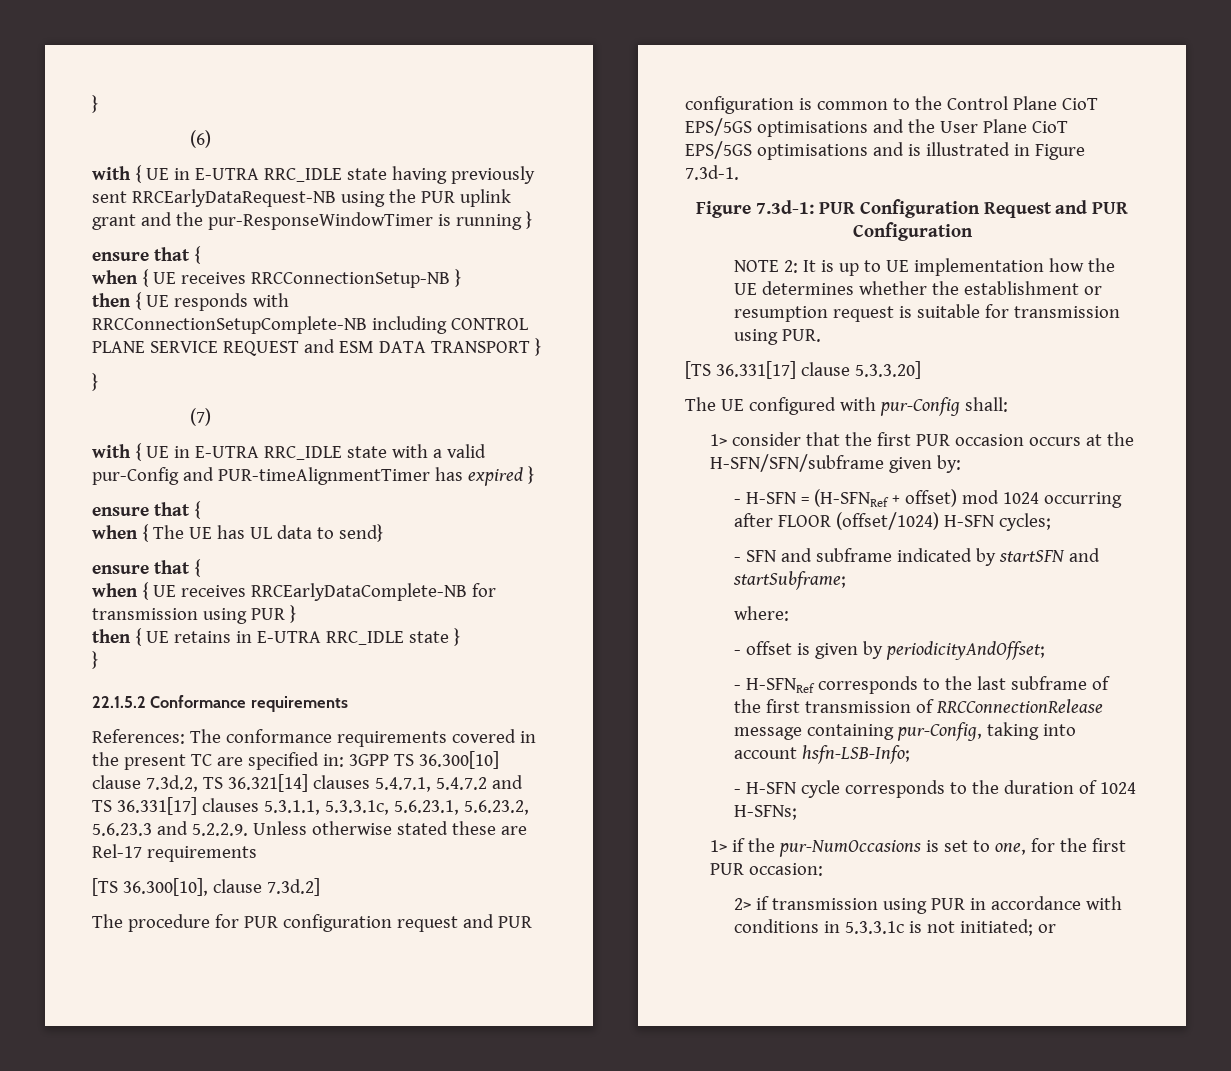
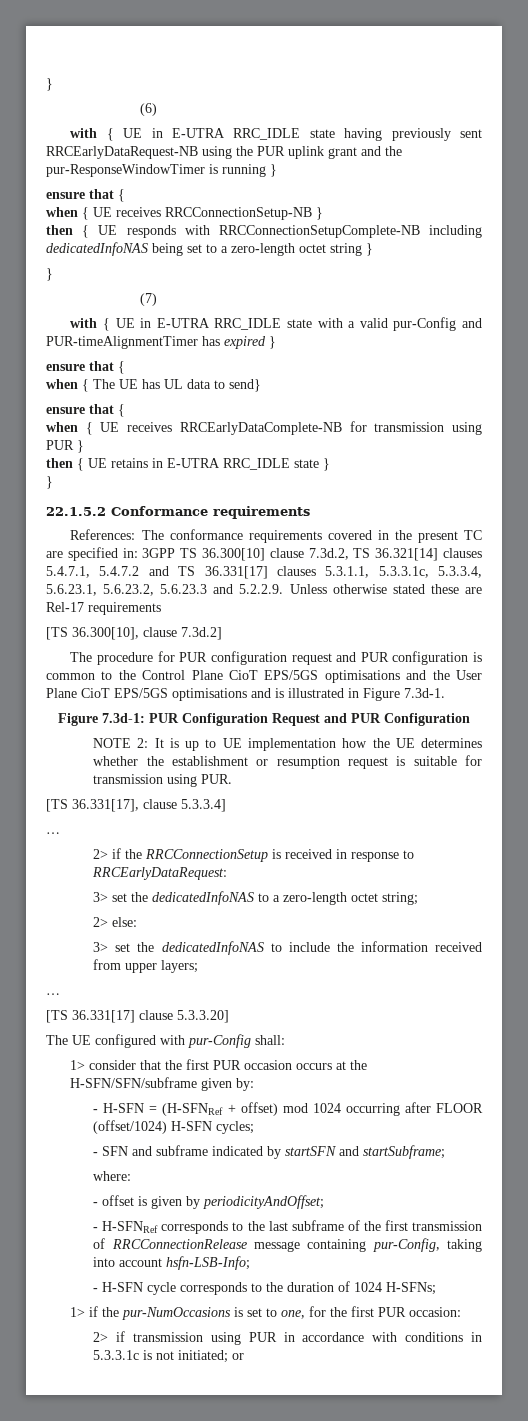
- then { UE responds with RRCConnectionSetupComplete-NB including CONTROL PLANE SERVICE REQUEST and ESM DATA TRANSPORT }
+ then { UE responds with RRCConnectionSetupComplete-NB including dedicatedInfoNAS being set to a zero-length octet string }
- References: The conformance requirements covered in the present TC are specified in: 3GPP TS 36.300[10] clause 7.3d.2, TS 36.321[14] clauses 5.4.7.1, 5.4.7.2 and TS 36.331[17] clauses 5.3.1.1, 5.3.3.1c, 5.6.23.1, 5.6.23.2, 5.6.23.3 and 5.2.2.9. Unless otherwise stated these are Rel-17 requirements
+ References: The conformance requirements covered in the present TC are specified in: 3GPP TS 36.300[10] clause 7.3d.2, TS 36.321[14] clauses 5.4.7.1, 5.4.7.2 and TS 36.331[17] clauses 5.3.1.1, 5.3.3.1c, 5.3.3.4, 5.6.23.1, 5.6.23.2, 5.6.23.3 and 5.2.2.9. Unless otherwise stated these are Rel-17 requirements
+ [TS 36.331[17], clause 5.3.3.4]
+ …
+ 2> if the RRCConnectionSetup is received in response to RRCEarlyDataRequest:
+ 3> set the dedicatedInfoNAS to a zero-length octet string;
+ 2> else:
+ 3> set the dedicatedInfoNAS to include the information received from upper layers;
+ …

